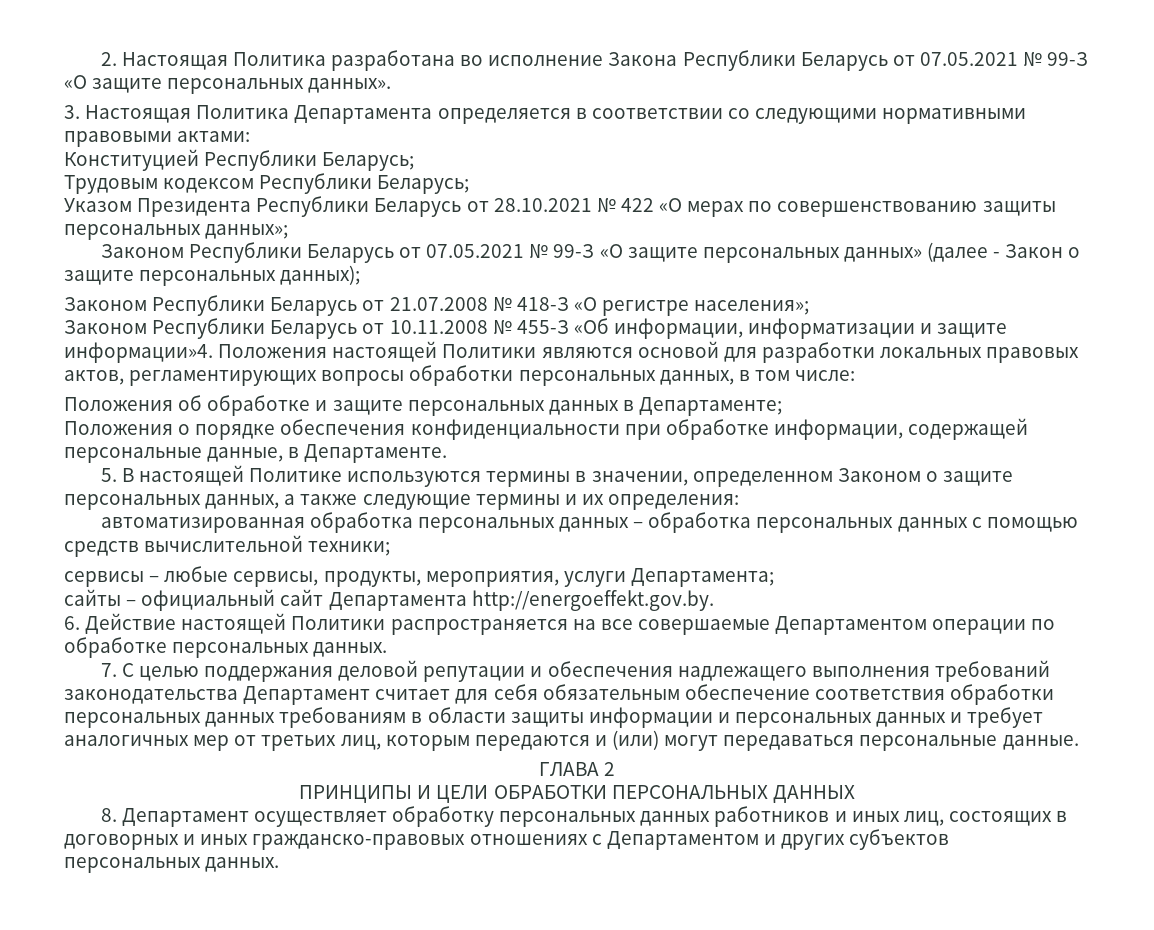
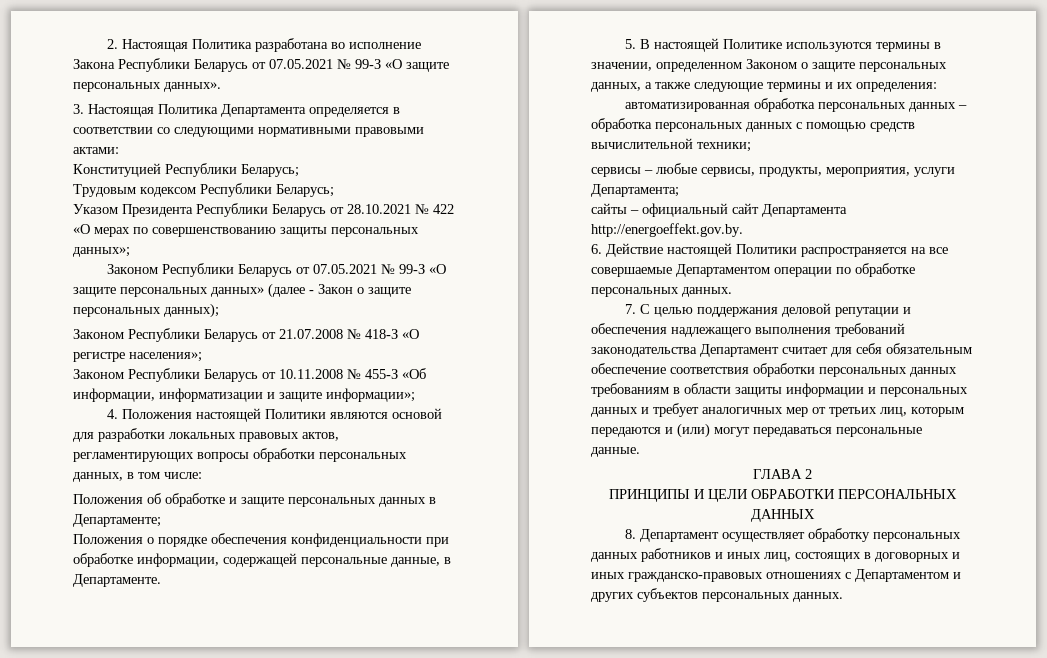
- Законом Республики Беларусь от 10.11.2008 № 455-З «Об информации, информатизации и защите информации»4. Положения настоящей Политики являются основой для разработки локальных правовых актов, регламентирующих вопросы обработки персональных данных, в том числе:
+ Законом Республики Беларусь от 10.11.2008 № 455-З «Об информации, информатизации и защите информации»;
+ 4. Положения настоящей Политики являются основой для разработки локальных правовых актов, регламентирующих вопросы обработки персональных данных, в том числе:

